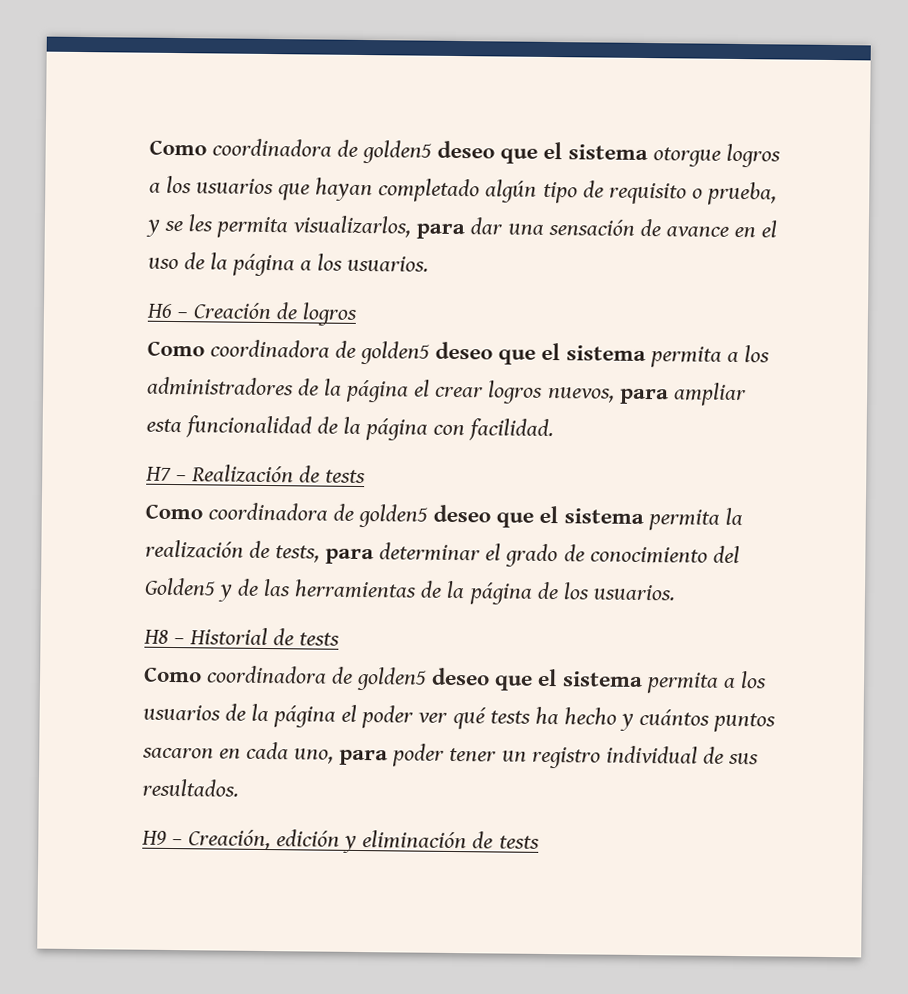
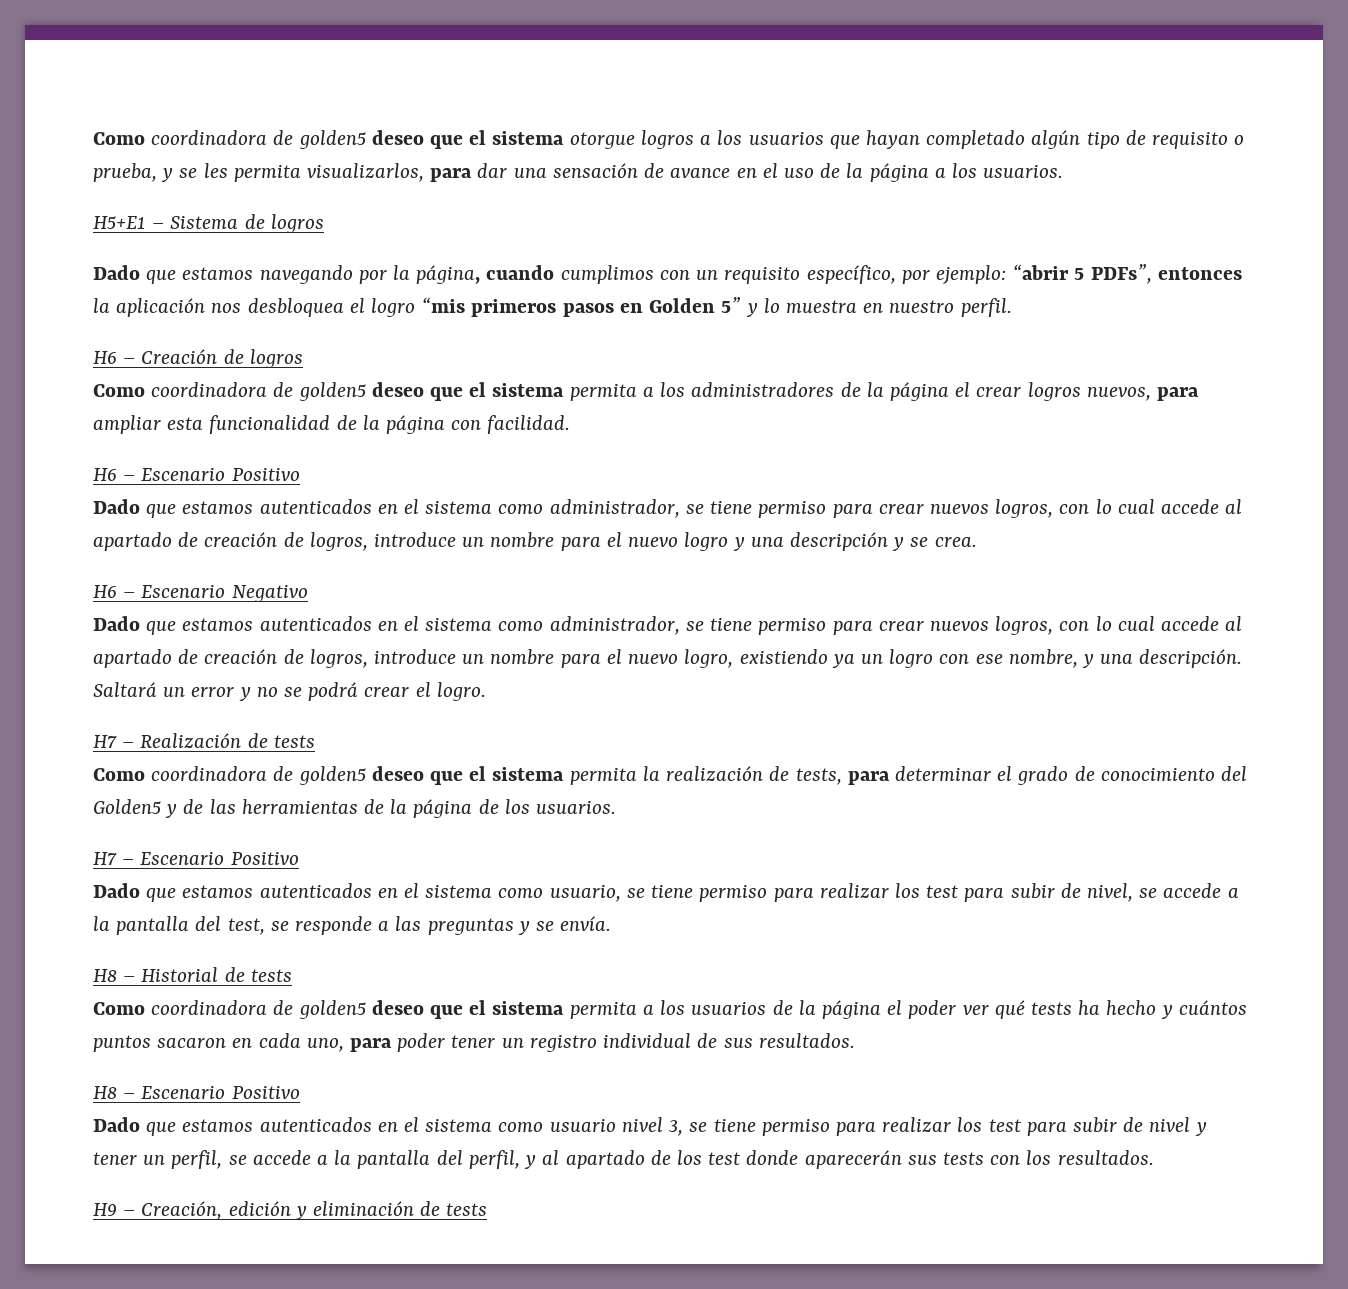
+ H5+E1 – Sistema de logros
+ Dado que estamos navegando por la página, cuando cumplimos con un requisito específico, por ejemplo: “abrir 5 PDFs”, entonces la aplicación nos desbloquea el logro “mis primeros pasos en Golden 5” y lo muestra en nuestro perfil.
+ H6 – Escenario Positivo
+ Dado que estamos autenticados en el sistema como administrador, se tiene permiso para crear nuevos logros, con lo cual accede al apartado de creación de logros, introduce un nombre para el nuevo logro y una descripción y se crea.
+ H6 – Escenario Negativo
+ Dado que estamos autenticados en el sistema como administrador, se tiene permiso para crear nuevos logros, con lo cual accede al apartado de creación de logros, introduce un nombre para el nuevo logro, existiendo ya un logro con ese nombre, y una descripción. Saltará un error y no se podrá crear el logro.
+ H7 – Escenario Positivo
+ Dado que estamos autenticados en el sistema como usuario, se tiene permiso para realizar los test para subir de nivel, se accede a la pantalla del test, se responde a las preguntas y se envía.
+ H8 – Escenario Positivo
+ Dado que estamos autenticados en el sistema como usuario nivel 3, se tiene permiso para realizar los test para subir de nivel y tener un perfil, se accede a la pantalla del perfil, y al apartado de los test donde aparecerán sus tests con los resultados.

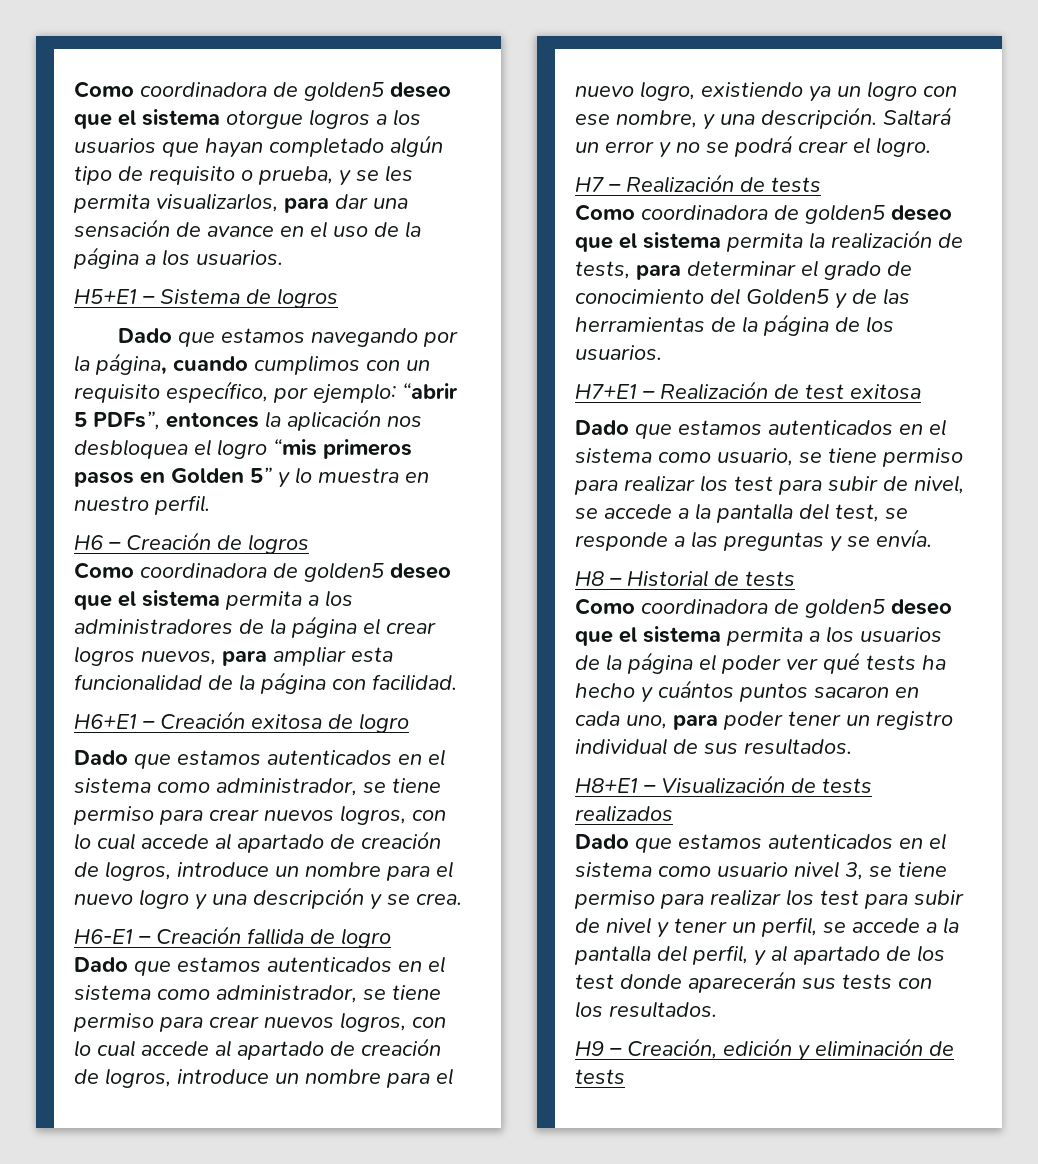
- H6 – Escenario Positivo
+ H6+E1 – Creación exitosa de logro
- H6 – Escenario Negativo
+ H6-E1 – Creación fallida de logro
- H7 – Escenario Positivo
+ H7+E1 – Realización de test exitosa
- H8 – Escenario Positivo
+ H8+E1 – Visualización de tests realizados

